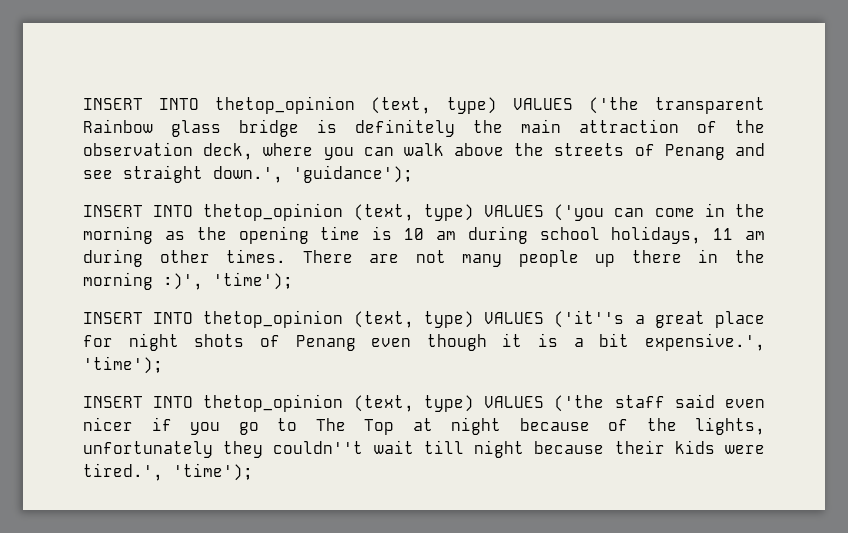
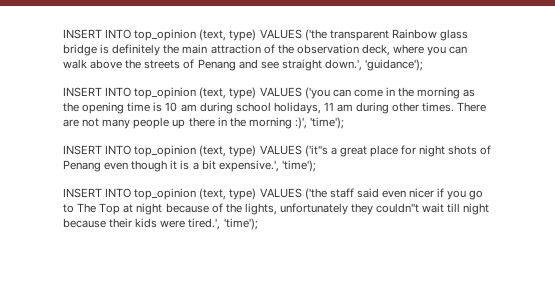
- INSERT INTO thetop_opinion (text, type) VALUES ('the transparent Rainbow glass bridge is definitely the main attraction of the observation deck, where you can walk above the streets of Penang and see straight down.', 'guidance');
+ INSERT INTO top_opinion (text, type) VALUES ('the transparent Rainbow glass bridge is definitely the main attraction of the observation deck, where you can walk above the streets of Penang and see straight down.', 'guidance');
- INSERT INTO thetop_opinion (text, type) VALUES ('you can come in the morning as the opening time is 10 am during school holidays, 11 am during other times.
+ INSERT INTO top_opinion (text, type) VALUES ('you can come in the morning as the opening time is 10 am during school holidays, 11 am during other times.
- INSERT INTO thetop_opinion (text, type) VALUES ('it''s a great place for night shots of Penang even though it is a bit expensive.', 'time');
+ INSERT INTO top_opinion (text, type) VALUES ('it''s a great place for night shots of Penang even though it is a bit expensive.', 'time');
- INSERT INTO thetop_opinion (text, type) VALUES ('the staff said even nicer if you go to The Top at night because of the lights, unfortunately they couldn''t wait till night because their kids were tired.', 'time');
+ INSERT INTO top_opinion (text, type) VALUES ('the staff said even nicer if you go to The Top at night because of the lights, unfortunately they couldn''t wait till night because their kids were tired.', 'time');

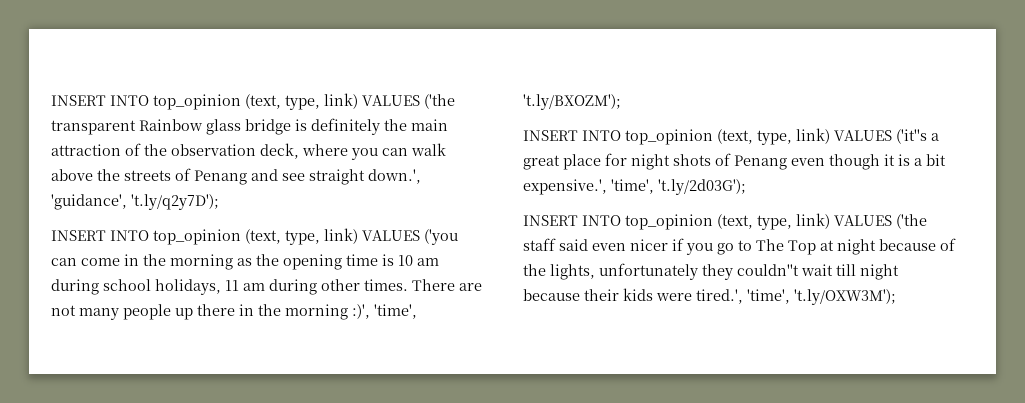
- INSERT INTO top_opinion (text, type) VALUES ('the transparent Rainbow glass bridge is definitely the main attraction of the observation deck, where you can walk above the streets of Penang and see straight down.', 'guidance');
- INSERT INTO top_opinion (text, type) VALUES ('you can come in the morning as the opening time is 10 am during school holidays, 11 am during other times.
+ INSERT INTO top_opinion (text, type, link) VALUES ('the transparent Rainbow glass bridge is definitely the main attraction of the observation deck, where you can walk above the streets of Penang and see straight down.', 'guidance', 't.ly/q2y7D');
+ INSERT INTO top_opinion (text, type, link) VALUES ('you can come in the morning as the opening time is 10 am during school holidays, 11 am during other times.
- There are not many people up there in the morning :)', 'time');
- INSERT INTO top_opinion (text, type) VALUES ('it''s a great place for night shots of Penang even though it is a bit expensive.', 'time');
- INSERT INTO top_opinion (text, type) VALUES ('the staff said even nicer if you go to The Top at night because of the lights, unfortunately they couldn''t wait till night because their kids were tired.', 'time');
+ There are not many people up there in the morning :)', 'time', 't.ly/BXOZM');
+ INSERT INTO top_opinion (text, type, link) VALUES ('it''s a great place for night shots of Penang even though it is a bit expensive.', 'time', 't.ly/2d03G');
+ INSERT INTO top_opinion (text, type, link) VALUES ('the staff said even nicer if you go to The Top at night because of the lights, unfortunately they couldn''t wait till night because their kids were tired.', 'time', 't.ly/OXW3M');

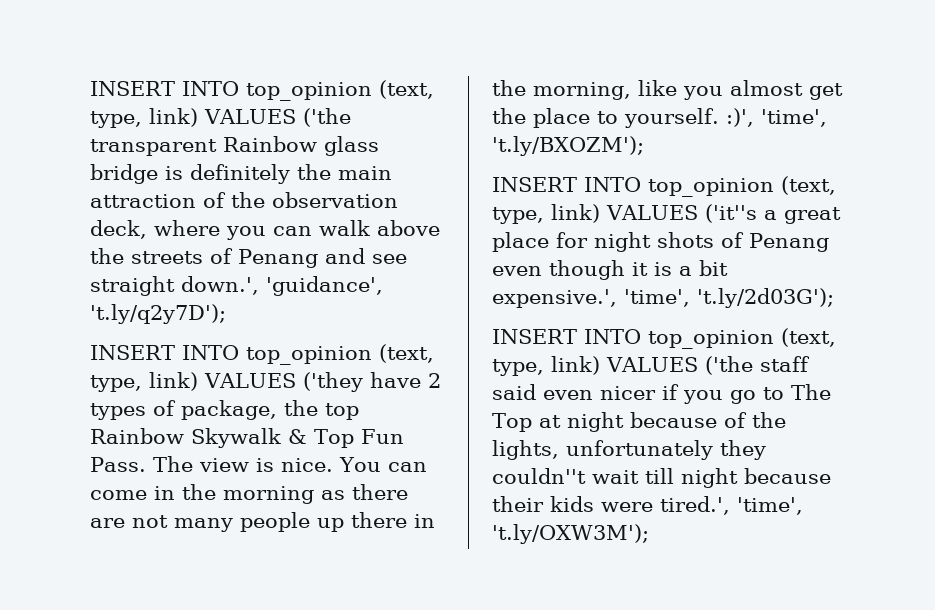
- INSERT INTO top_opinion (text, type, link) VALUES ('you can come in the morning as the opening time is 10 am during school holidays, 11 am during other times. There are not many people up there in the morning :)', 'time', 't.ly/BXOZM');
+ INSERT INTO top_opinion (text, type, link) VALUES ('they have 2 types of package, the top Rainbow Skywalk & Top Fun Pass. The view is nice. You can come in the morning as there are not many people up there in the morning, like you almost get the place to yourself. :)', 'time', 't.ly/BXOZM');

